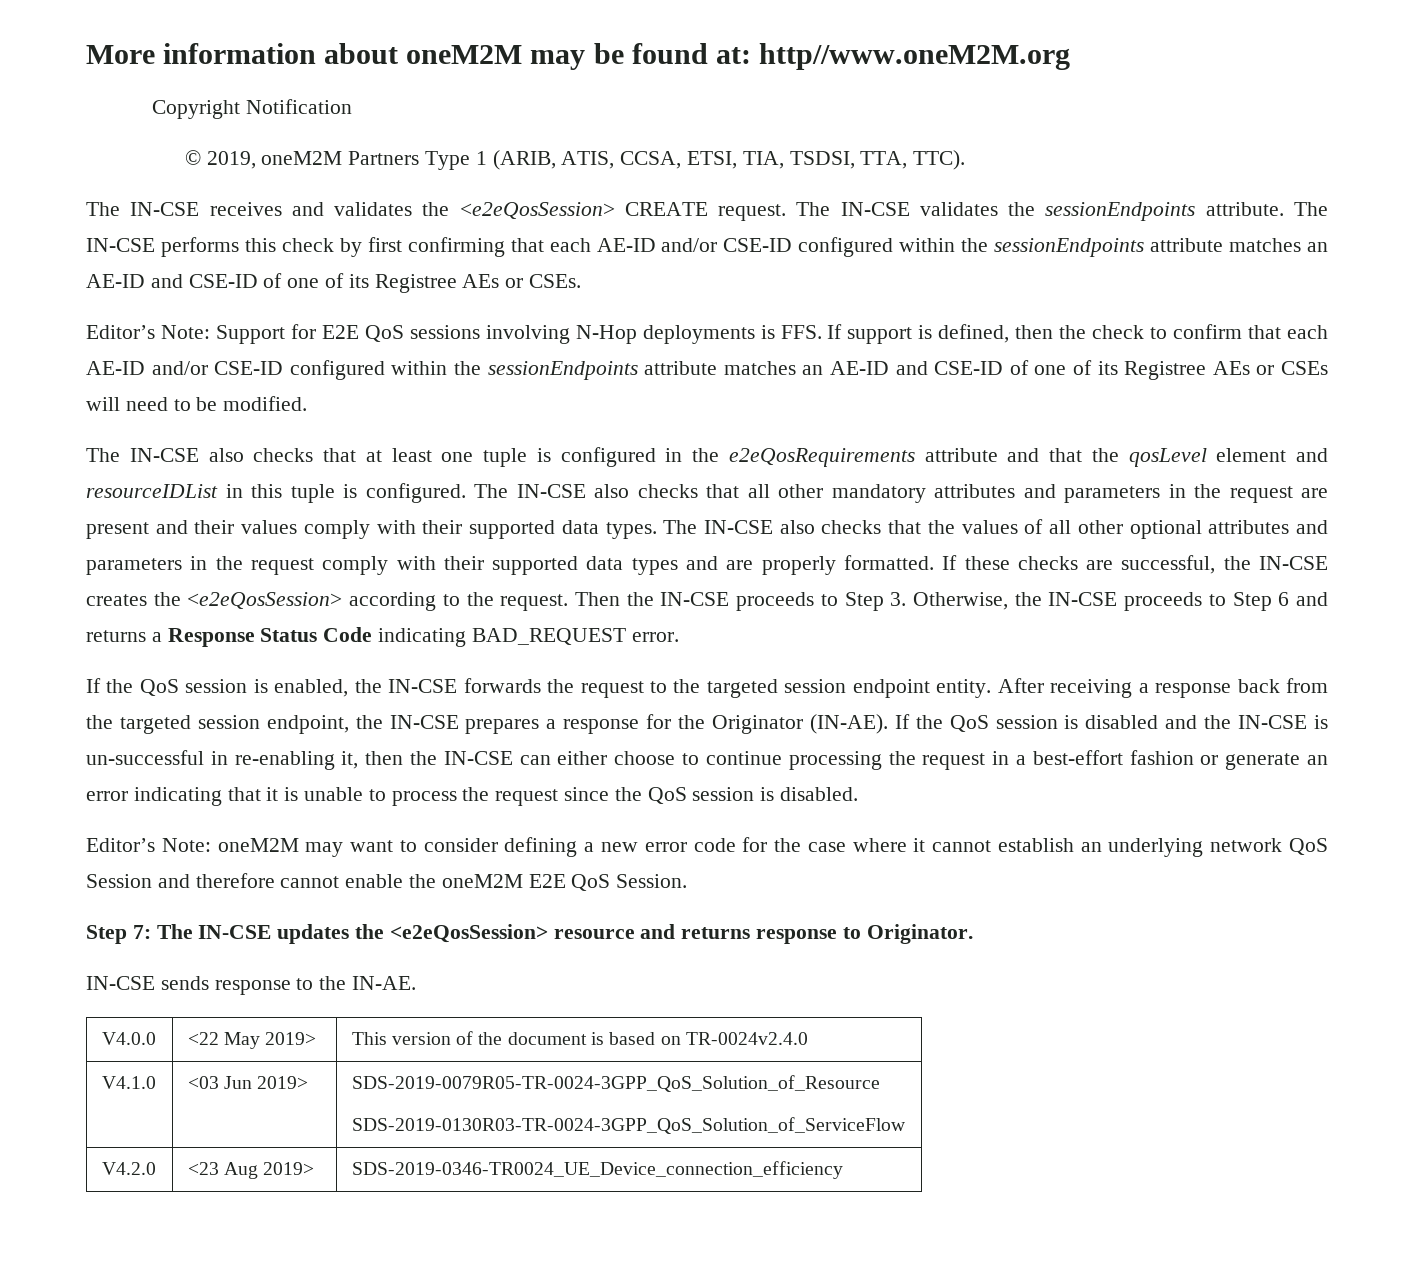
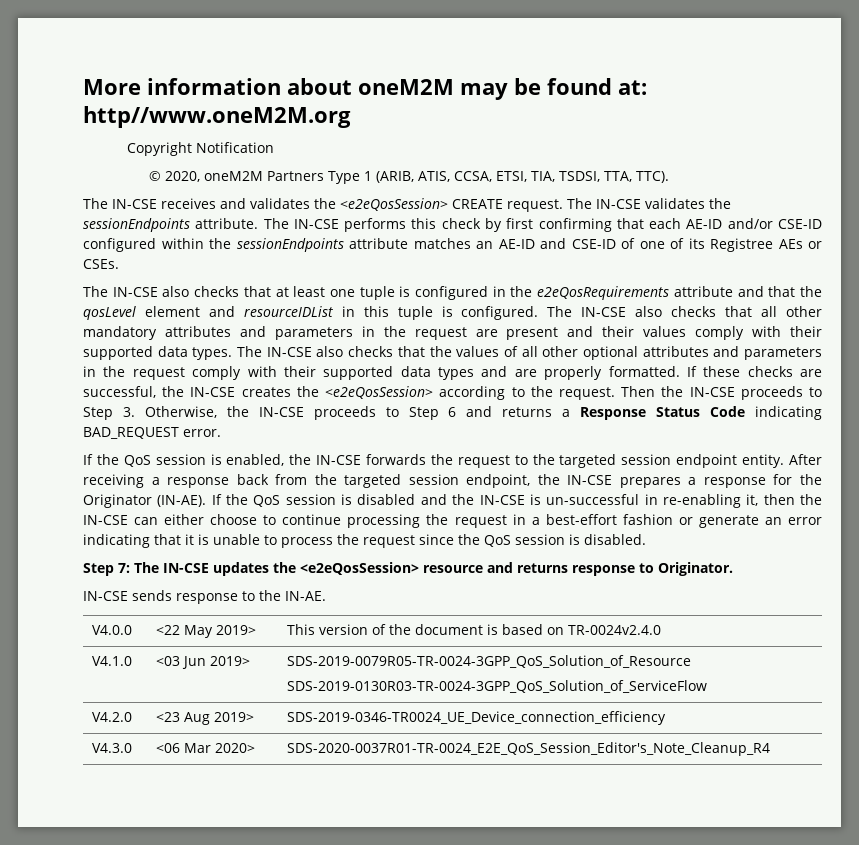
- © 2019, oneM2M Partners Type 1 (ARIB, ATIS, CCSA, ETSI, TIA, TSDSI, TTA, TTC).
+ © 2020, oneM2M Partners Type 1 (ARIB, ATIS, CCSA, ETSI, TIA, TSDSI, TTA, TTC).
- Editor’s Note: Support for E2E QoS sessions involving N-Hop deployments is FFS. If support is defined, then the check to confirm that each AE-ID and/or CSE-ID configured within the sessionEndpoints attribute matches an AE-ID and CSE-ID of one of its Registree AEs or CSEs will need to be modified.
- Editor’s Note: oneM2M may want to consider defining a new error code for the case where it cannot establish an underlying network QoS Session and therefore cannot enable the oneM2M E2E QoS Session.
+ V4.3.0 | <06 Mar 2020> | SDS-2020-0037R01-TR-0024_E2E_QoS_Session_Editor's_Note_Cleanup_R4

